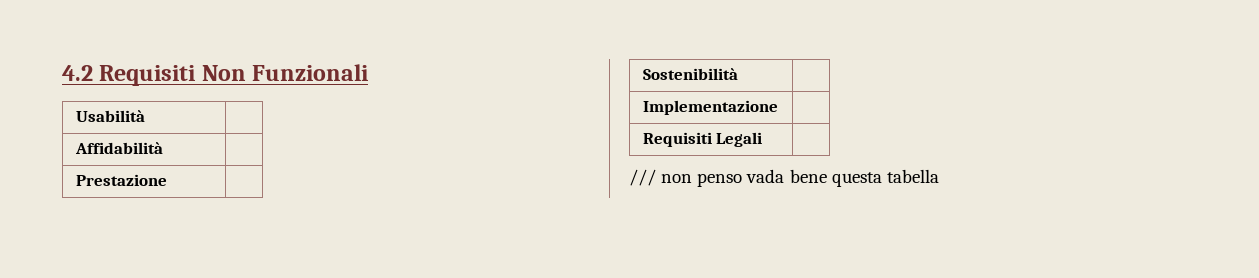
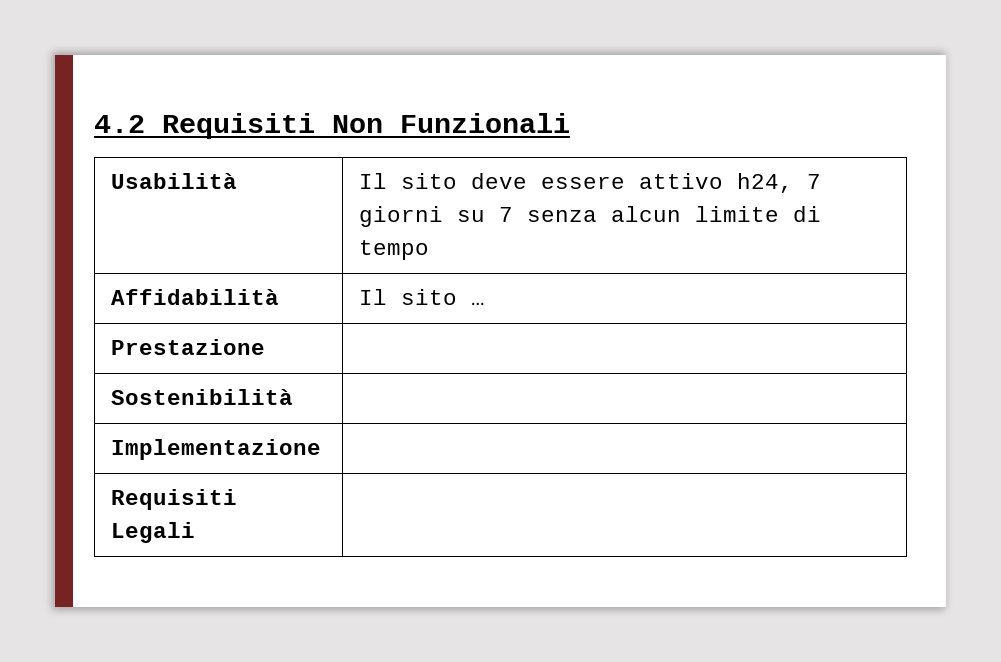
- Usabilità |
- Affidabilità |
+ Usabilità | Il sito deve essere attivo h24, 7 giorni su 7 senza alcun limite di tempo
+ Affidabilità | Il sito …
- /// non penso vada bene questa tabella

